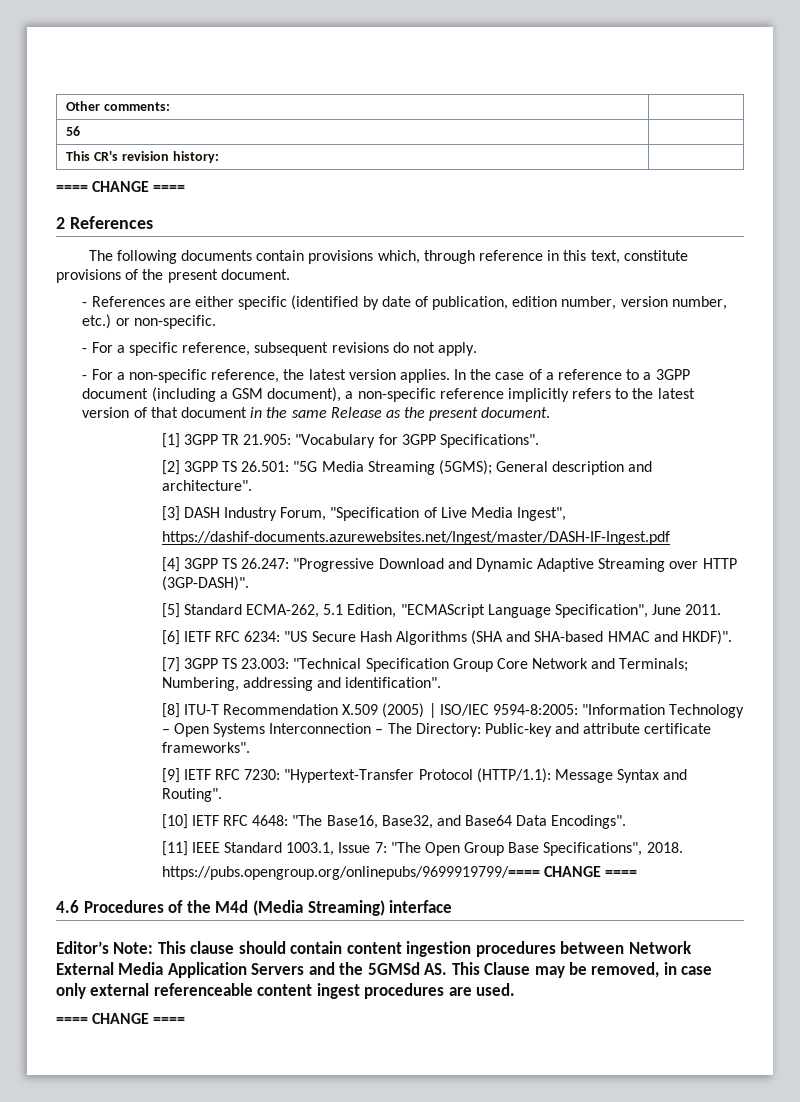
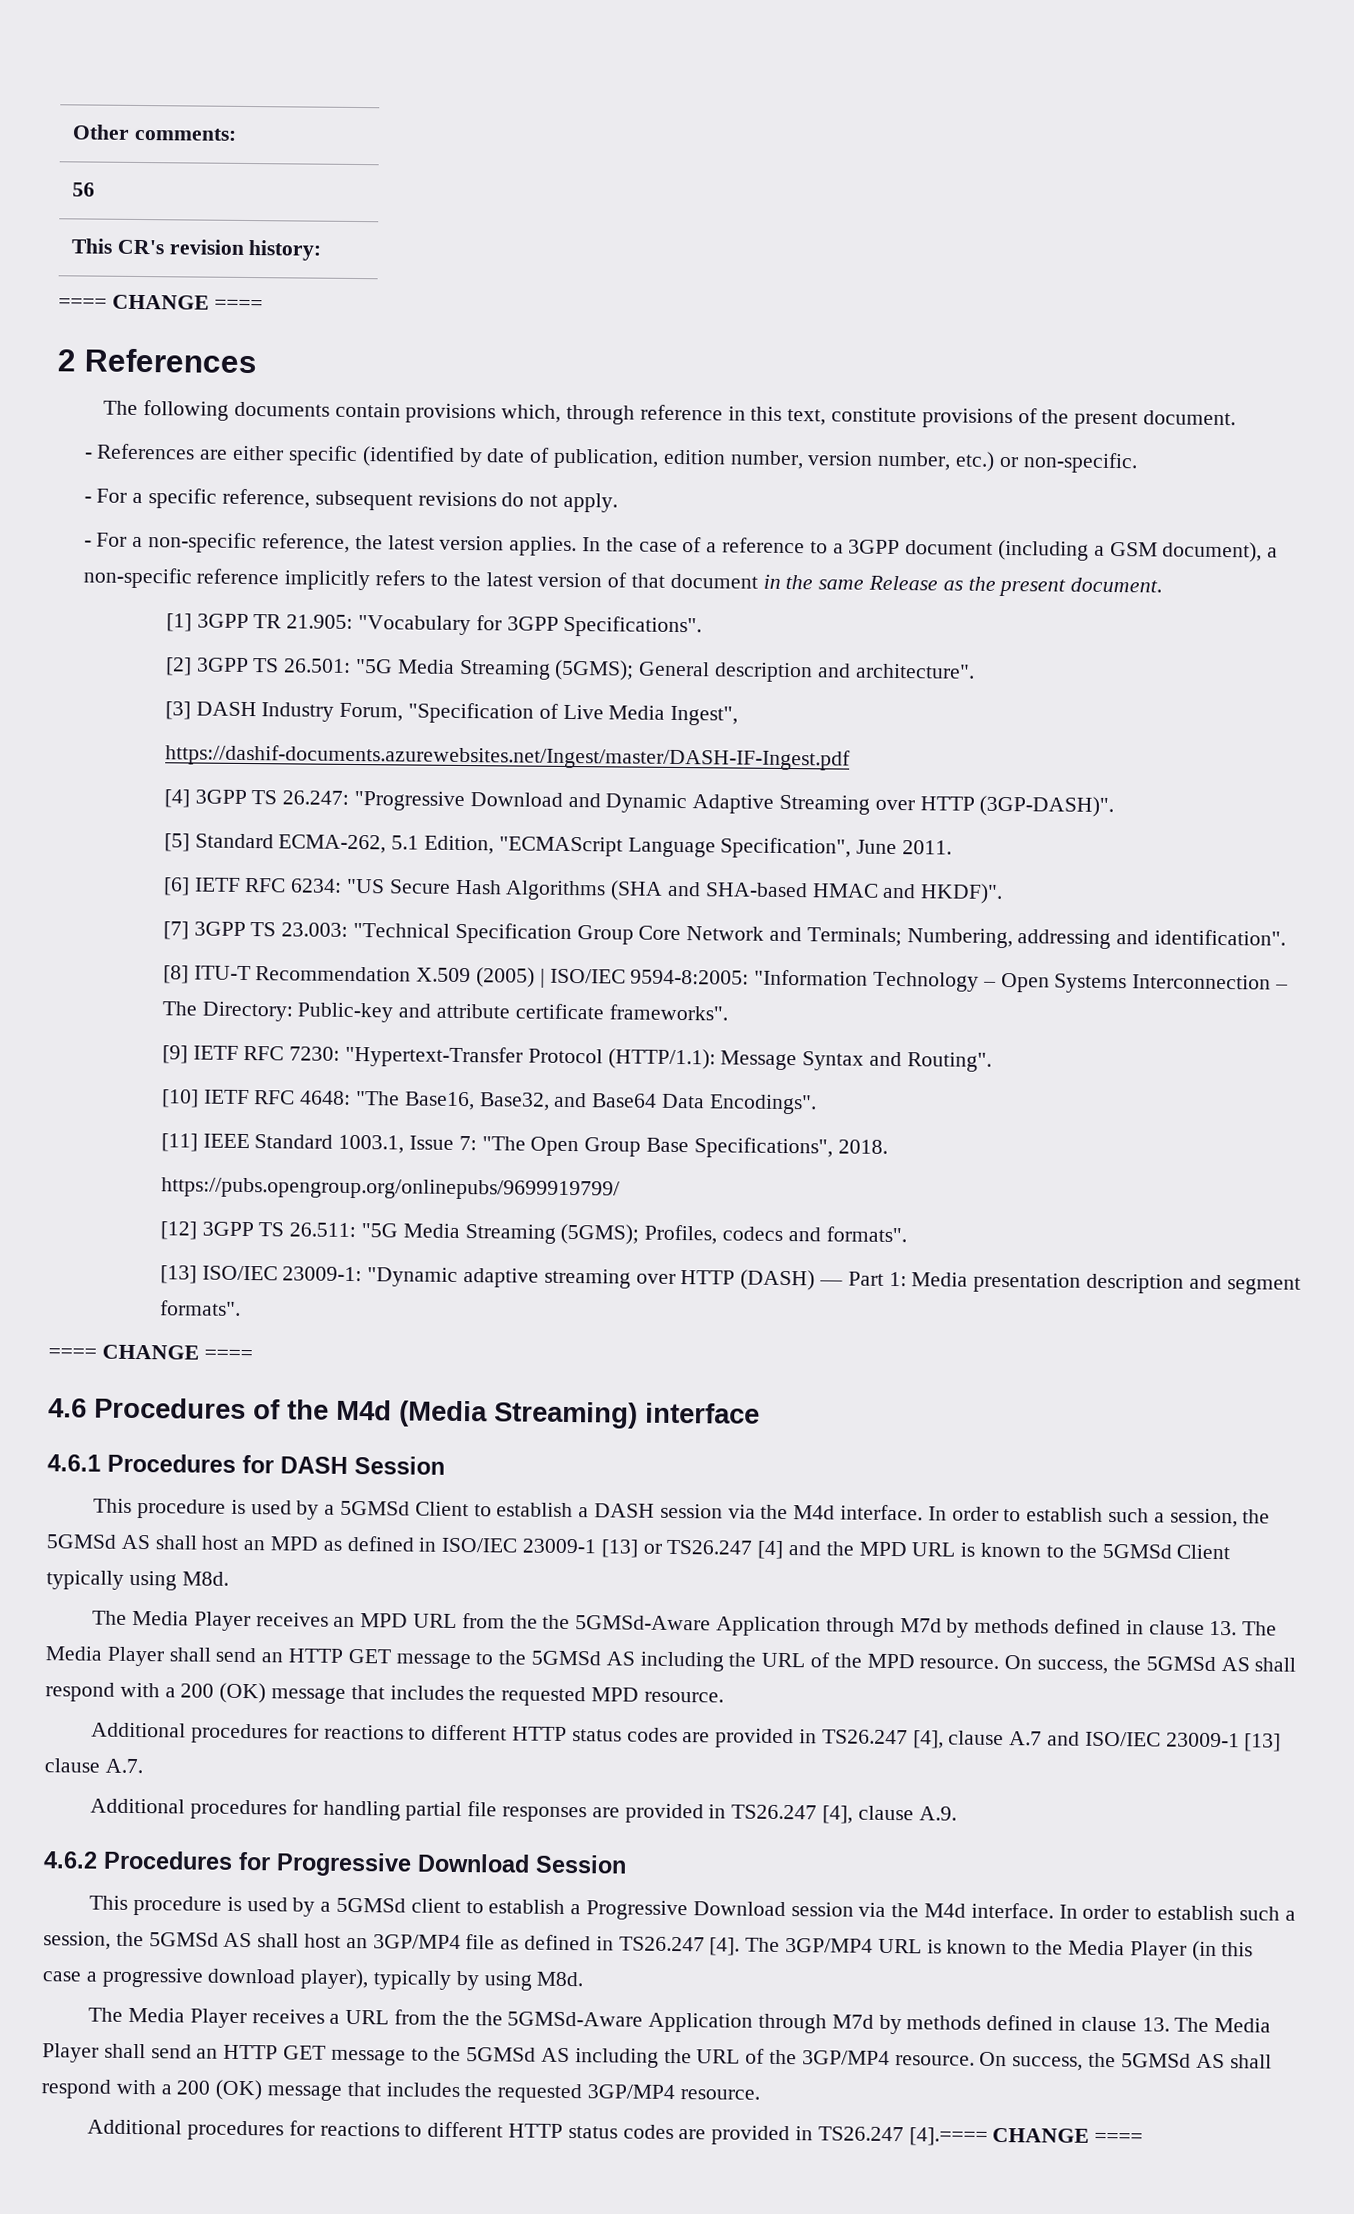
- https://pubs.opengroup.org/onlinepubs/9699919799/==== CHANGE ====
+ https://pubs.opengroup.org/onlinepubs/9699919799/
+ [12] 3GPP TS 26.511: "5G Media Streaming (5GMS); Profiles, codecs and formats".
+ [13] ISO/IEC 23009-1: "Dynamic adaptive streaming over HTTP (DASH) — Part 1: Media presentation description and segment formats".
+ ==== CHANGE ====
- Editor’s Note: This clause should contain content ingestion procedures between Network External Media Application Servers and the 5GMSd AS. This Clause may be removed, in case only external referenceable content ingest procedures are used.
- ==== CHANGE ====
+ 4.6.1 Procedures for DASH Session
+ This procedure is used by a 5GMSd Client to establish a DASH session via the M4d interface. In order to establish such a session, the 5GMSd AS shall host an MPD as defined in ISO/IEC 23009-1 [13] or TS26.247 [4] and the MPD URL is known to the 5GMSd Client typically using M8d.
+ The Media Player receives an MPD URL from the the 5GMSd-Aware Application through M7d by methods defined in clause 13. The Media Player shall send an HTTP GET message to the 5GMSd AS including the URL of the MPD resource. On success, the 5GMSd AS shall respond with a 200 (OK) message that includes the requested MPD resource.
+ Additional procedures for reactions to different HTTP status codes are provided in TS26.247 [4], clause A.7 and ISO/IEC 23009-1 [13] clause A.7.
+ Additional procedures for handling partial file responses are provided in TS26.247 [4], clause A.9.
+ 4.6.2 Procedures for Progressive Download Session
+ This procedure is used by a 5GMSd client to establish a Progressive Download session via the M4d interface. In order to establish such a session, the 5GMSd AS shall host an 3GP/MP4 file as defined in TS26.247 [4]. The 3GP/MP4 URL is known to the Media Player (in this case a progressive download player), typically by using M8d.
+ The Media Player receives a URL from the the 5GMSd-Aware Application through M7d by methods defined in clause 13. The Media Player shall send an HTTP GET message to the 5GMSd AS including the URL of the 3GP/MP4 resource. On success, the 5GMSd AS shall respond with a 200 (OK) message that includes the requested 3GP/MP4 resource.
+ Additional procedures for reactions to different HTTP status codes are provided in TS26.247 [4].==== CHANGE ====

